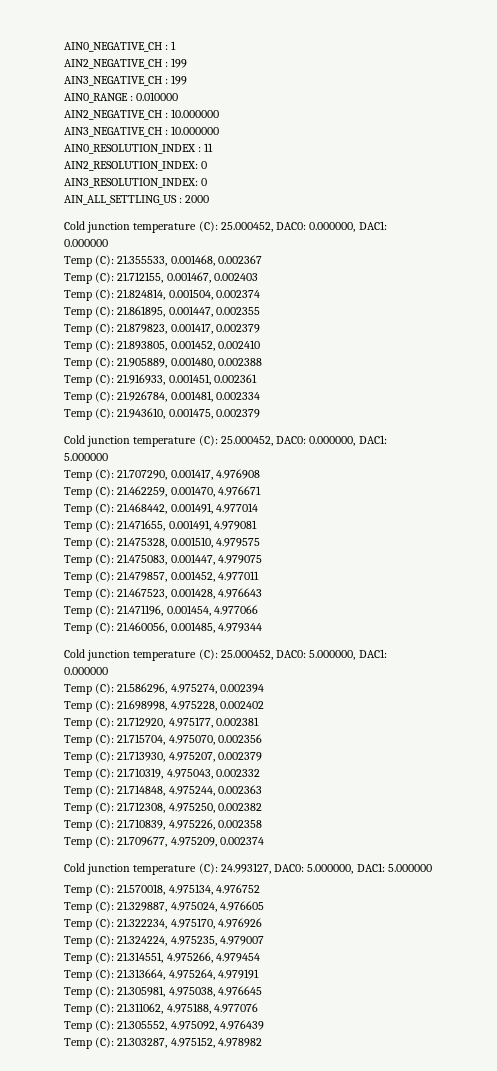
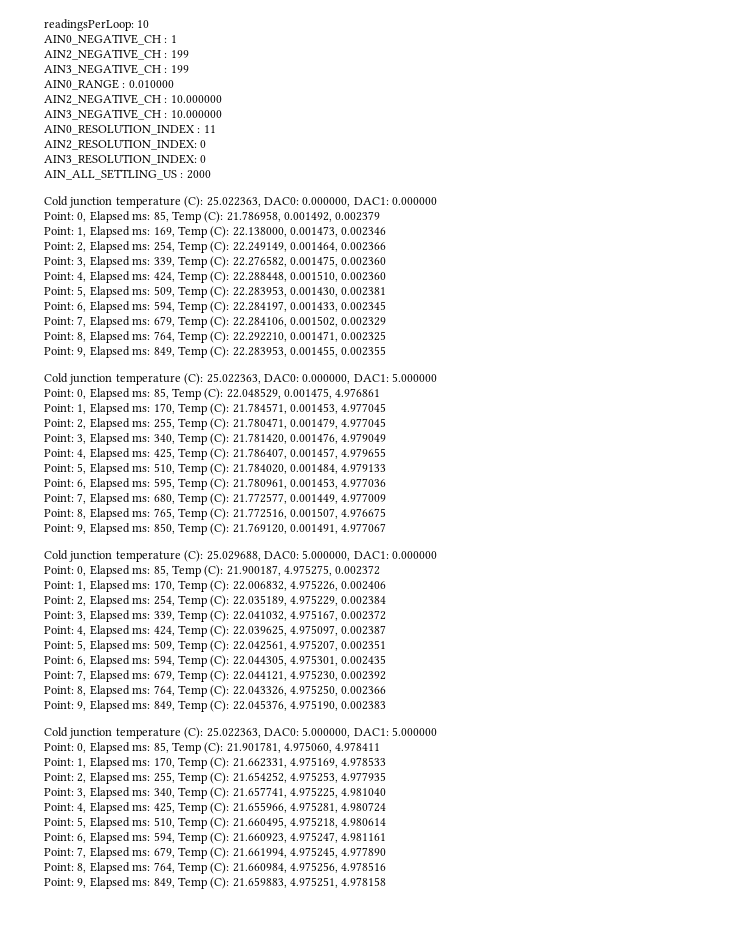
+ readingsPerLoop: 10
- Cold junction temperature (C): 25.000452, DAC0: 0.000000, DAC1: 0.000000
+ Cold junction temperature (C): 25.022363, DAC0: 0.000000, DAC1: 0.000000
- Temp (C): 21.355533, 0.001468, 0.002367
- Temp (C): 21.712155, 0.001467, 0.002403
- Temp (C): 21.824814, 0.001504, 0.002374
- Temp (C): 21.861895, 0.001447, 0.002355
- Temp (C): 21.879823, 0.001417, 0.002379
- Temp (C): 21.893805, 0.001452, 0.002410
- Temp (C): 21.905889, 0.001480, 0.002388
- Temp (C): 21.916933, 0.001451, 0.002361
- Temp (C): 21.926784, 0.001481, 0.002334
- Temp (C): 21.943610, 0.001475, 0.002379
- Cold junction temperature (C): 25.000452, DAC0: 0.000000, DAC1: 5.000000
+ Point: 0, Elapsed ms: 85, Temp (C): 21.786958, 0.001492, 0.002379
+ Point: 1, Elapsed ms: 169, Temp (C): 22.138000, 0.001473, 0.002346
+ Point: 2, Elapsed ms: 254, Temp (C): 22.249149, 0.001464, 0.002366
+ Point: 3, Elapsed ms: 339, Temp (C): 22.276582, 0.001475, 0.002360
+ Point: 4, Elapsed ms: 424, Temp (C): 22.288448, 0.001510, 0.002360
+ Point: 5, Elapsed ms: 509, Temp (C): 22.283953, 0.001430, 0.002381
+ Point: 6, Elapsed ms: 594, Temp (C): 22.284197, 0.001433, 0.002345
+ Point: 7, Elapsed ms: 679, Temp (C): 22.284106, 0.001502, 0.002329
+ Point: 8, Elapsed ms: 764, Temp (C): 22.292210, 0.001471, 0.002325
+ Point: 9, Elapsed ms: 849, Temp (C): 22.283953, 0.001455, 0.002355
+ Cold junction temperature (C): 25.022363, DAC0: 0.000000, DAC1: 5.000000
- Temp (C): 21.707290, 0.001417, 4.976908
- Temp (C): 21.462259, 0.001470, 4.976671
- Temp (C): 21.468442, 0.001491, 4.977014
- Temp (C): 21.471655, 0.001491, 4.979081
- Temp (C): 21.475328, 0.001510, 4.979575
- Temp (C): 21.475083, 0.001447, 4.979075
- Temp (C): 21.479857, 0.001452, 4.977011
- Temp (C): 21.467523, 0.001428, 4.976643
- Temp (C): 21.471196, 0.001454, 4.977066
- Temp (C): 21.460056, 0.001485, 4.979344
- Cold junction temperature (C): 25.000452, DAC0: 5.000000, DAC1: 0.000000
+ Point: 0, Elapsed ms: 85, Temp (C): 22.048529, 0.001475, 4.976861
+ Point: 1, Elapsed ms: 170, Temp (C): 21.784571, 0.001453, 4.977045
+ Point: 2, Elapsed ms: 255, Temp (C): 21.780471, 0.001479, 4.977045
+ Point: 3, Elapsed ms: 340, Temp (C): 21.781420, 0.001476, 4.979049
+ Point: 4, Elapsed ms: 425, Temp (C): 21.786407, 0.001457, 4.979655
+ Point: 5, Elapsed ms: 510, Temp (C): 21.784020, 0.001484, 4.979133
+ Point: 6, Elapsed ms: 595, Temp (C): 21.780961, 0.001453, 4.977036
+ Point: 7, Elapsed ms: 680, Temp (C): 21.772577, 0.001449, 4.977009
+ Point: 8, Elapsed ms: 765, Temp (C): 21.772516, 0.001507, 4.976675
+ Point: 9, Elapsed ms: 850, Temp (C): 21.769120, 0.001491, 4.977067
+ Cold junction temperature (C): 25.029688, DAC0: 5.000000, DAC1: 0.000000
- Temp (C): 21.586296, 4.975274, 0.002394
- Temp (C): 21.698998, 4.975228, 0.002402
- Temp (C): 21.712920, 4.975177, 0.002381
- Temp (C): 21.715704, 4.975070, 0.002356
- Temp (C): 21.713930, 4.975207, 0.002379
- Temp (C): 21.710319, 4.975043, 0.002332
- Temp (C): 21.714848, 4.975244, 0.002363
- Temp (C): 21.712308, 4.975250, 0.002382
- Temp (C): 21.710839, 4.975226, 0.002358
- Temp (C): 21.709677, 4.975209, 0.002374
- Cold junction temperature (C): 24.993127, DAC0: 5.000000, DAC1: 5.000000
+ Point: 0, Elapsed ms: 85, Temp (C): 21.900187, 4.975275, 0.002372
+ Point: 1, Elapsed ms: 170, Temp (C): 22.006832, 4.975226, 0.002406
+ Point: 2, Elapsed ms: 254, Temp (C): 22.035189, 4.975229, 0.002384
+ Point: 3, Elapsed ms: 339, Temp (C): 22.041032, 4.975167, 0.002372
+ Point: 4, Elapsed ms: 424, Temp (C): 22.039625, 4.975097, 0.002387
+ Point: 5, Elapsed ms: 509, Temp (C): 22.042561, 4.975207, 0.002351
+ Point: 6, Elapsed ms: 594, Temp (C): 22.044305, 4.975301, 0.002435
+ Point: 7, Elapsed ms: 679, Temp (C): 22.044121, 4.975230, 0.002392
+ Point: 8, Elapsed ms: 764, Temp (C): 22.043326, 4.975250, 0.002366
+ Point: 9, Elapsed ms: 849, Temp (C): 22.045376, 4.975190, 0.002383
+ Cold junction temperature (C): 25.022363, DAC0: 5.000000, DAC1: 5.000000
- Temp (C): 21.570018, 4.975134, 4.976752
- Temp (C): 21.329887, 4.975024, 4.976605
- Temp (C): 21.322234, 4.975170, 4.976926
- Temp (C): 21.324224, 4.975235, 4.979007
- Temp (C): 21.314551, 4.975266, 4.979454
- Temp (C): 21.313664, 4.975264, 4.979191
- Temp (C): 21.305981, 4.975038, 4.976645
- Temp (C): 21.311062, 4.975188, 4.977076
- Temp (C): 21.305552, 4.975092, 4.976439
- Temp (C): 21.303287, 4.975152, 4.978982
+ Point: 0, Elapsed ms: 85, Temp (C): 21.901781, 4.975060, 4.978411
+ Point: 1, Elapsed ms: 170, Temp (C): 21.662331, 4.975169, 4.978533
+ Point: 2, Elapsed ms: 255, Temp (C): 21.654252, 4.975253, 4.977935
+ Point: 3, Elapsed ms: 340, Temp (C): 21.657741, 4.975225, 4.981040
+ Point: 4, Elapsed ms: 425, Temp (C): 21.655966, 4.975281, 4.980724
+ Point: 5, Elapsed ms: 510, Temp (C): 21.660495, 4.975218, 4.980614
+ Point: 6, Elapsed ms: 594, Temp (C): 21.660923, 4.975247, 4.981161
+ Point: 7, Elapsed ms: 679, Temp (C): 21.661994, 4.975245, 4.977890
+ Point: 8, Elapsed ms: 764, Temp (C): 21.660984, 4.975256, 4.978516
+ Point: 9, Elapsed ms: 849, Temp (C): 21.659883, 4.975251, 4.978158

